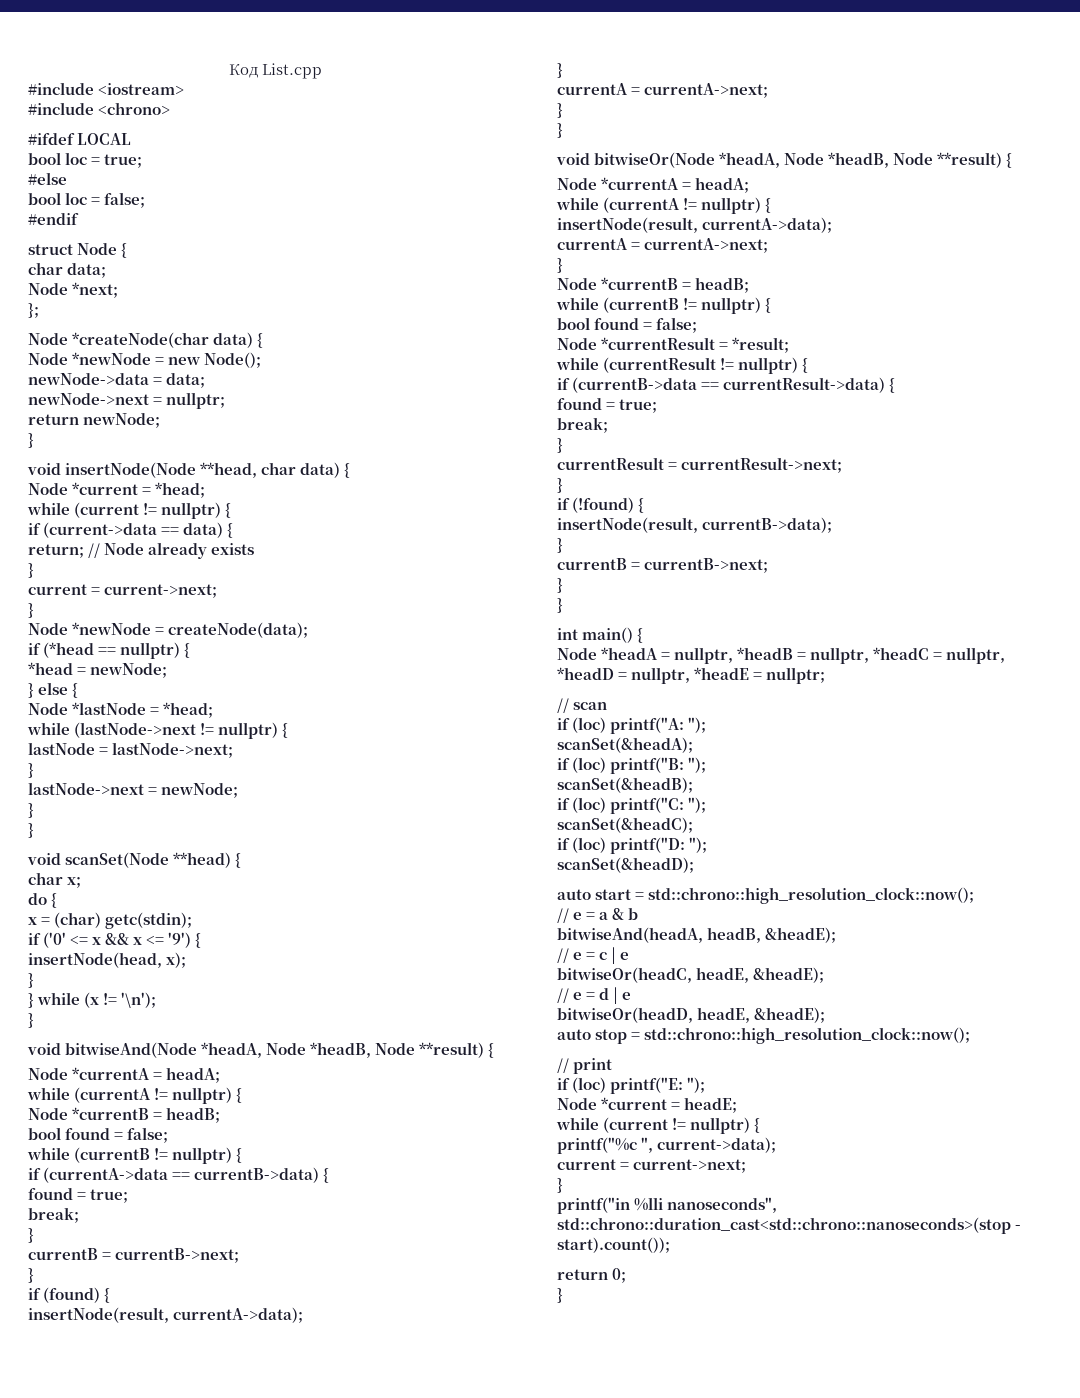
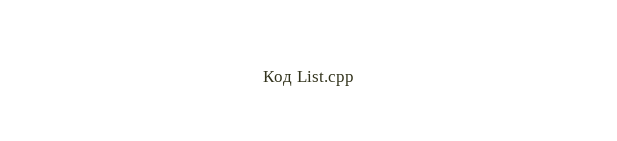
- #include <iostream>
- #include <chrono>
- #ifdef LOCAL
- bool loc = true;
- #else
- bool loc = false;
- #endif
- struct Node {
- char data;
- Node *next;
- };
- Node *createNode(char data) {
- Node *newNode = new Node();
- newNode->data = data;
- newNode->next = nullptr;
- return newNode;
- }
- void insertNode(Node **head, char data) {
- Node *current = *head;
- while (current != nullptr) {
- if (current->data == data) {
- return; // Node already exists
- }
- current = current->next;
- }
- Node *newNode = createNode(data);
- if (*head == nullptr) {
- *head = newNode;
- } else {
- Node *lastNode = *head;
- while (lastNode->next != nullptr) {
- lastNode = lastNode->next;
- }
- lastNode->next = newNode;
- }
- }
- void scanSet(Node **head) {
- char x;
- do {
- x = (char) getc(stdin);
- if ('0' <= x && x <= '9') {
- insertNode(head, x);
- }
- } while (x != '\n');
- }
- void bitwiseAnd(Node *headA, Node *headB, Node **result) {
- Node *currentA = headA;
- while (currentA != nullptr) {
- Node *currentB = headB;
- bool found = false;
- while (currentB != nullptr) {
- if (currentA->data == currentB->data) {
- found = true;
- break;
- }
- currentB = currentB->next;
- }
- if (found) {
- insertNode(result, currentA->data);
- }
- currentA = currentA->next;
- }
- }
- void bitwiseOr(Node *headA, Node *headB, Node **result) {
- Node *currentA = headA;
- while (currentA != nullptr) {
- insertNode(result, currentA->data);
- currentA = currentA->next;
- }
- Node *currentB = headB;
- while (currentB != nullptr) {
- bool found = false;
- Node *currentResult = *result;
- while (currentResult != nullptr) {
- if (currentB->data == currentResult->data) {
- found = true;
- break;
- }
- currentResult = currentResult->next;
- }
- if (!found) {
- insertNode(result, currentB->data);
- }
- currentB = currentB->next;
- }
- }
- int main() {
- Node *headA = nullptr, *headB = nullptr, *headC = nullptr, *headD = nullptr, *headE = nullptr;
- // scan
- if (loc) printf("A: ");
- scanSet(&headA);
- if (loc) printf("B: ");
- scanSet(&headB);
- if (loc) printf("C: ");
- scanSet(&headC);
- if (loc) printf("D: ");
- scanSet(&headD);
- auto start = std::chrono::high_resolution_clock::now();
- // e = a & b
- bitwiseAnd(headA, headB, &headE);
- // e = c | e
- bitwiseOr(headC, headE, &headE);
- // e = d | e
- bitwiseOr(headD, headE, &headE);
- auto stop = std::chrono::high_resolution_clock::now();
- // print
- if (loc) printf("E: ");
- Node *current = headE;
- while (current != nullptr) {
- printf("%c ", current->data);
- current = current->next;
- }
- printf("in %lli nanoseconds", std::chrono::duration_cast<std::chrono::nanoseconds>(stop - start).count());
- return 0;
- }

